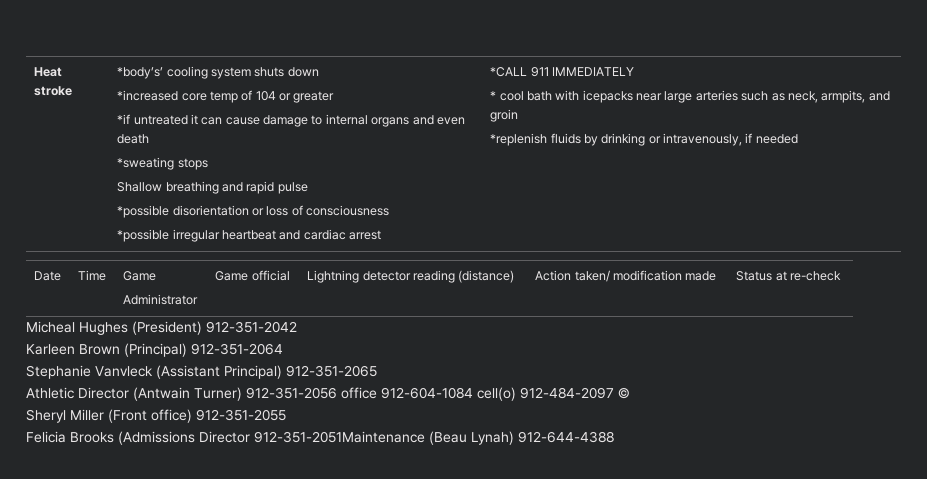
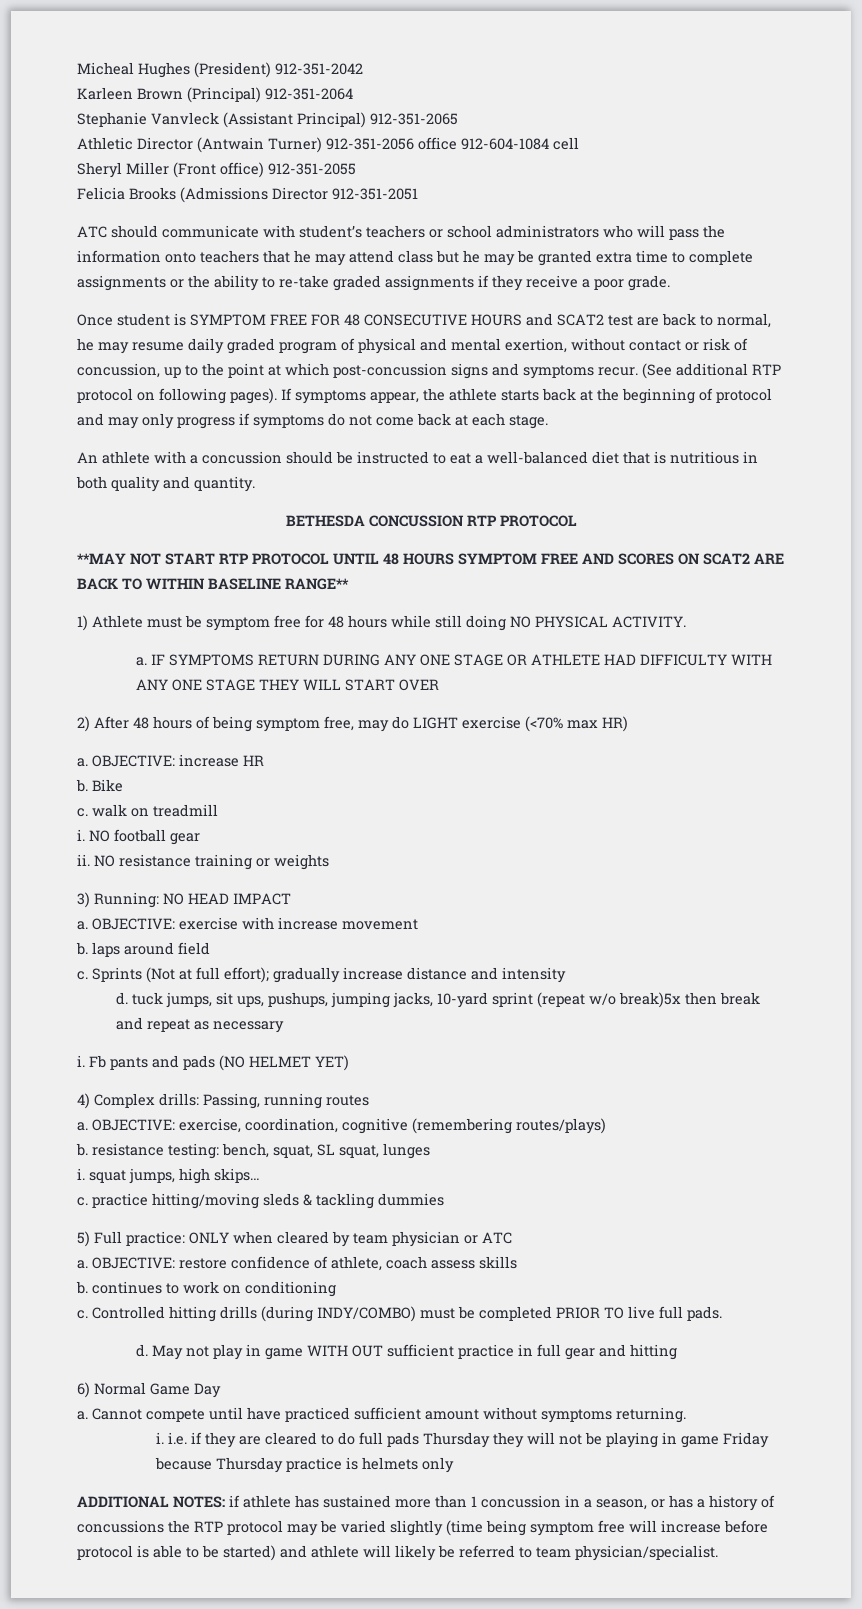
- Heat stroke | *body’s’ cooling system shuts down
- *increased core temp of 104 or greater
- *if untreated it can cause damage to internal organs and even death
- *sweating stops
- Shallow breathing and rapid pulse
- *possible disorientation or loss of consciousness
- *possible irregular heartbeat and cardiac arrest | *CALL 911 IMMEDIATELY
- * cool bath with icepacks near large arteries such as neck, armpits, and groin
- *replenish fluids by drinking or intravenously, if needed
- Date | Time | Game
- Administrator | Game official | Lightning detector reading (distance) | Action taken/ modification made | Status at re-check
- Athletic Director (Antwain Turner) 912-351-2056 office 912-604-1084 cell(o) 912-484-2097 ©
+ Athletic Director (Antwain Turner) 912-351-2056 office 912-604-1084 cell
- Felicia Brooks (Admissions Director 912-351-2051Maintenance (Beau Lynah) 912-644-4388
+ Felicia Brooks (Admissions Director 912-351-2051
+ ATC should communicate with student’s teachers or school administrators who will pass the information onto teachers that he may attend class but he may be granted extra time to complete assignments or the ability to re-take graded assignments if they receive a poor grade.
+ Once student is SYMPTOM FREE FOR 48 CONSECUTIVE HOURS and SCAT2 test are back to normal, he may resume daily graded program of physical and mental exertion, without contact or risk of concussion, up to the point at which post-concussion signs and symptoms recur. (See additional RTP protocol on following pages). If symptoms appear, the athlete starts back at the beginning of protocol and may only progress if symptoms do not come back at each stage.
+ An athlete with a concussion should be instructed to eat a well-balanced diet that is nutritious in both quality and quantity.
+ BETHESDA CONCUSSION RTP PROTOCOL
+ **MAY NOT START RTP PROTOCOL UNTIL 48 HOURS SYMPTOM FREE AND SCORES ON SCAT2 ARE BACK TO WITHIN BASELINE RANGE**
+ 1) Athlete must be symptom free for 48 hours while still doing NO PHYSICAL ACTIVITY.
+ a. IF SYMPTOMS RETURN DURING ANY ONE STAGE OR ATHLETE HAD DIFFICULTY WITH ANY ONE STAGE THEY WILL START OVER
+ 2) After 48 hours of being symptom free, may do LIGHT exercise (<70% max HR)
+ a. OBJECTIVE: increase HR
+ b. Bike
+ c. walk on treadmill
+ i. NO football gear
+ ii. NO resistance training or weights
+ 3) Running: NO HEAD IMPACT
+ a. OBJECTIVE: exercise with increase movement
+ b. laps around field
+ c. Sprints (Not at full effort); gradually increase distance and intensity
+ d. tuck jumps, sit ups, pushups, jumping jacks, 10-yard sprint (repeat w/o break)5x then break and repeat as necessary
+ i. Fb pants and pads (NO HELMET YET)
+ 4) Complex drills: Passing, running routes
+ a. OBJECTIVE: exercise, coordination, cognitive (remembering routes/plays)
+ b. resistance testing: bench, squat, SL squat, lunges
+ i. squat jumps, high skips…
+ c. practice hitting/moving sleds & tackling dummies
+ 5) Full practice: ONLY when cleared by team physician or ATC
+ a. OBJECTIVE: restore confidence of athlete, coach assess skills
+ b. continues to work on conditioning
+ c. Controlled hitting drills (during INDY/COMBO) must be completed PRIOR TO live full pads.
+ d. May not play in game WITH OUT sufficient practice in full gear and hitting
+ 6) Normal Game Day
+ a. Cannot compete until have practiced sufficient amount without symptoms returning.
+ i. i.e. if they are cleared to do full pads Thursday they will not be playing in game Friday because Thursday practice is helmets only
+ ADDITIONAL NOTES: if athlete has sustained more than 1 concussion in a season, or has a history of concussions the RTP protocol may be varied slightly (time being symptom free will increase before protocol is able to be started) and athlete will likely be referred to team physician/specialist.

